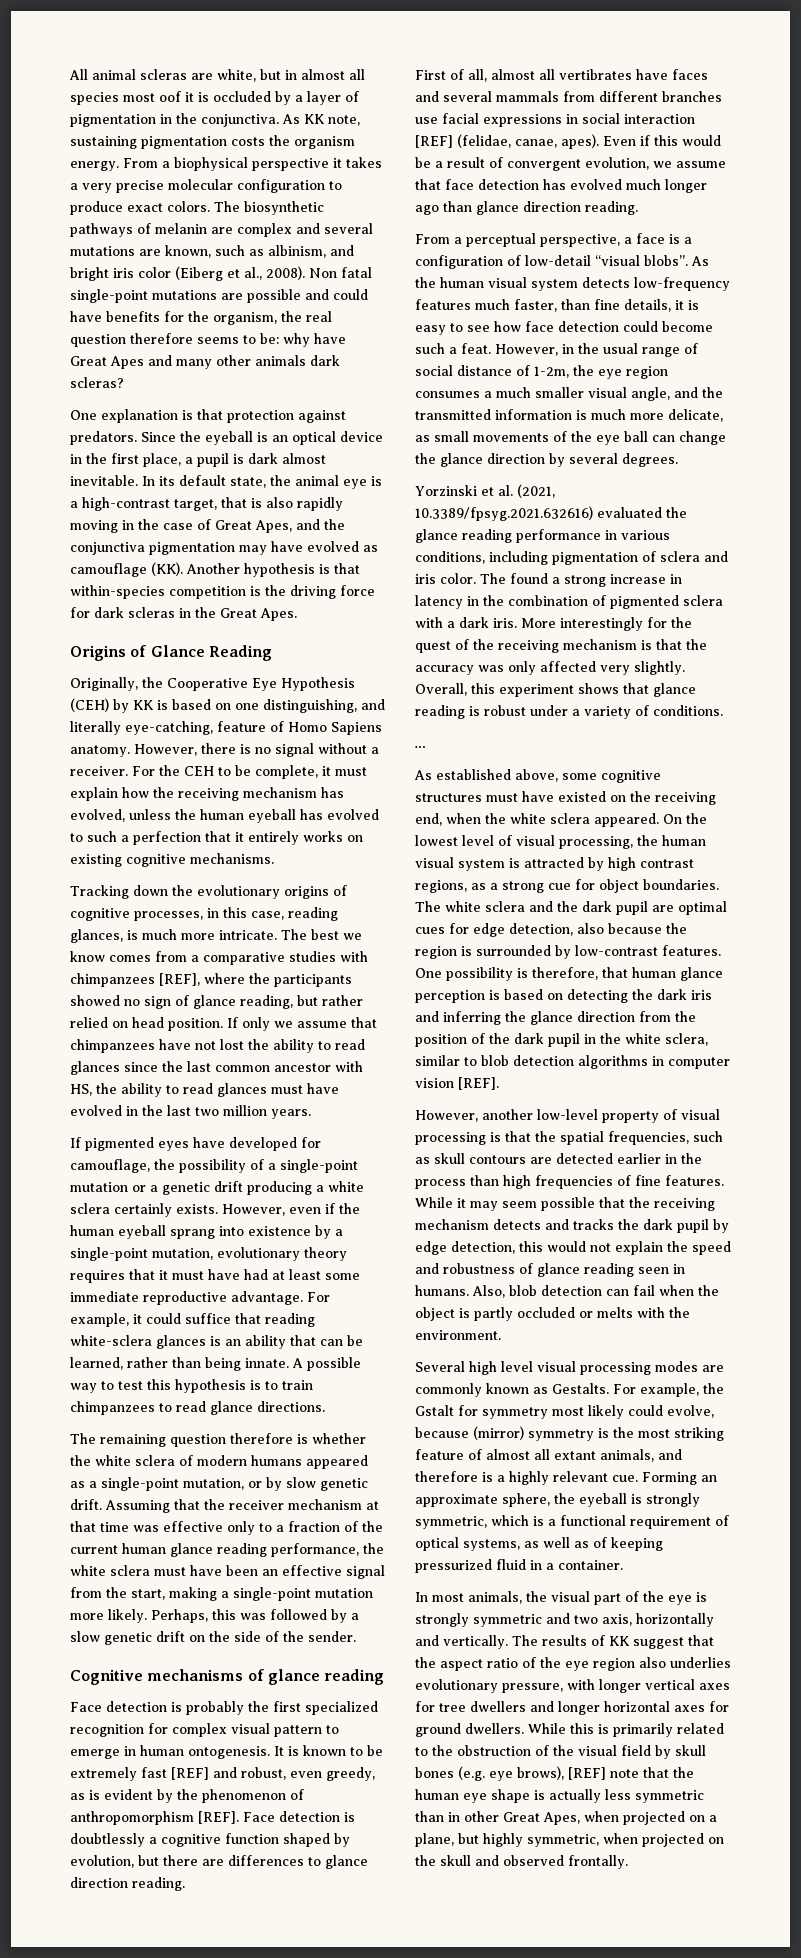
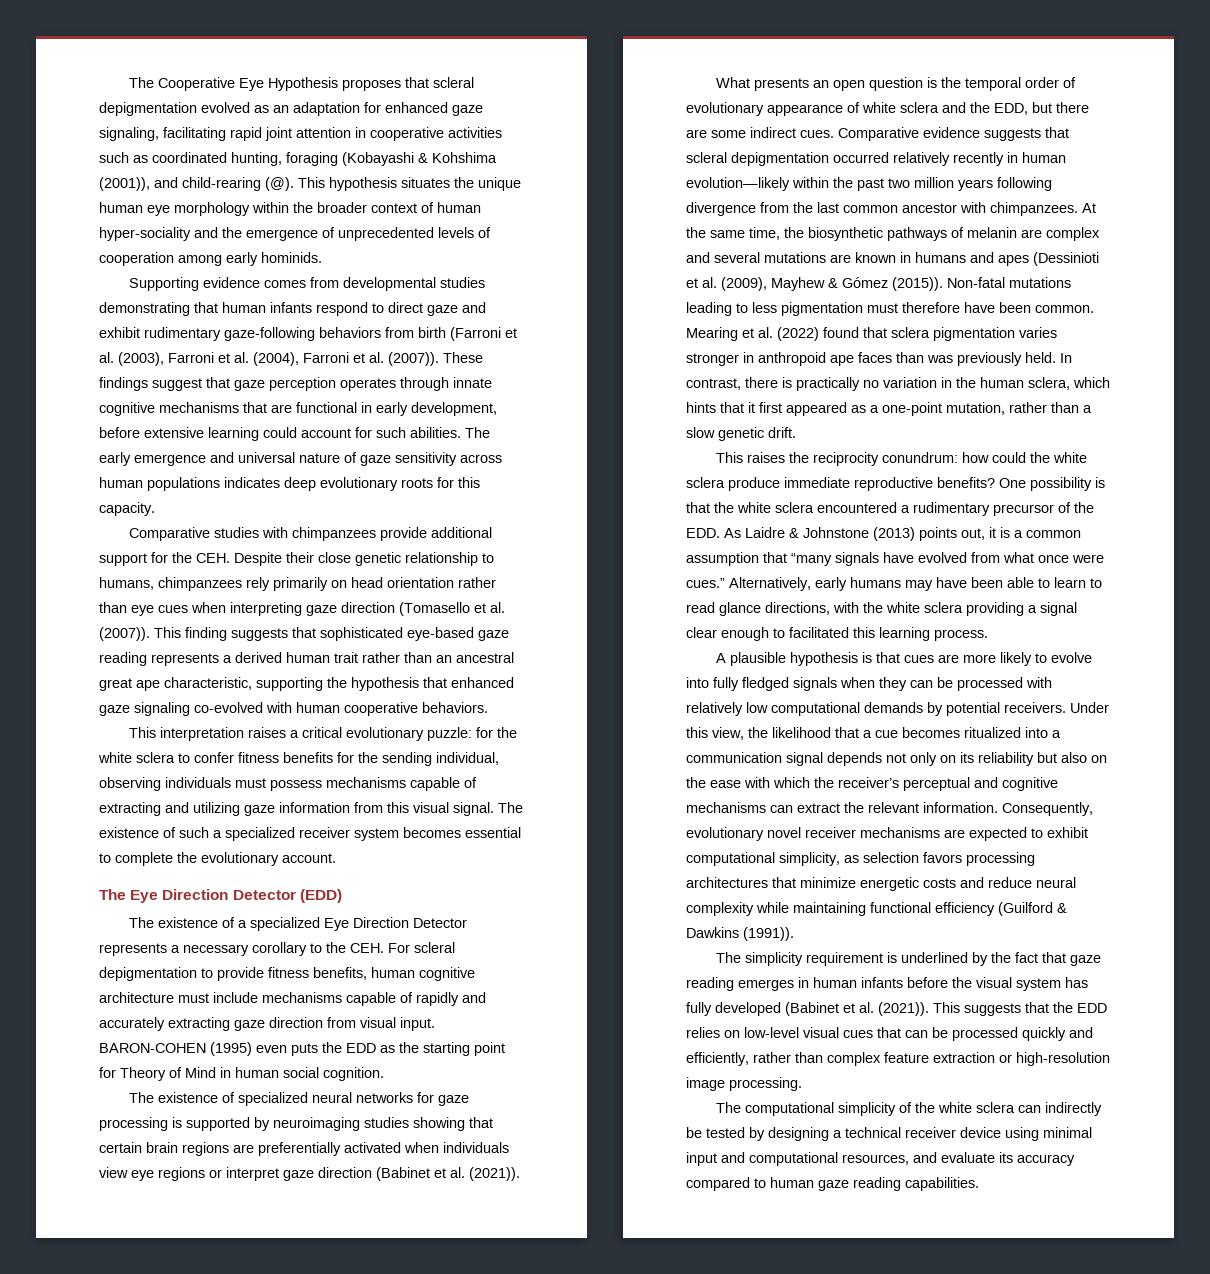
- All animal scleras are white, but in almost all species most oof it is occluded by a layer of pigmentation in the conjunctiva. As KK note, sustaining pigmentation costs the organism energy. From a biophysical perspective it takes a very precise molecular configuration to produce exact colors. The biosynthetic pathways of melanin are complex and several mutations are known, such as albinism, and bright iris color (Eiberg et al., 2008). Non fatal single-point mutations are possible and could have benefits for the organism, the real question therefore seems to be: why have Great Apes and many other animals dark scleras?
- One explanation is that protection against predators. Since the eyeball is an optical device in the first place, a pupil is dark almost inevitable. In its default state, the animal eye is a high-contrast target, that is also rapidly moving in the case of Great Apes, and the conjunctiva pigmentation may have evolved as camouflage (KK). Another hypothesis is that within-species competition is the driving force for dark scleras in the Great Apes.
- Origins of Glance Reading
- Originally, the Cooperative Eye Hypothesis (CEH) by KK is based on one distinguishing, and literally eye-catching, feature of Homo Sapiens anatomy. However, there is no signal without a receiver. For the CEH to be complete, it must explain how the receiving mechanism has evolved, unless the human eyeball has evolved to such a perfection that it entirely works on existing cognitive mechanisms.
- Tracking down the evolutionary origins of cognitive processes, in this case, reading glances, is much more intricate. The best we know comes from a comparative studies with chimpanzees [REF], where the participants showed no sign of glance reading, but rather relied on head position. If only we assume that chimpanzees have not lost the ability to read glances since the last common ancestor with HS, the ability to read glances must have evolved in the last two million years.
- If pigmented eyes have developed for camouflage, the possibility of a single-point mutation or a genetic drift producing a white sclera certainly exists. However, even if the human eyeball sprang into existence by a single-point mutation, evolutionary theory requires that it must have had at least some immediate reproductive advantage. For example, it could suffice that reading white-sclera glances is an ability that can be learned, rather than being innate. A possible way to test this hypothesis is to train chimpanzees to read glance directions.
- The remaining question therefore is whether the white sclera of modern humans appeared as a single-point mutation, or by slow genetic drift. Assuming that the receiver mechanism at that time was effective only to a fraction of the current human glance reading performance, the white sclera must have been an effective signal from the start, making a single-point mutation more likely. Perhaps, this was followed by a slow genetic drift on the side of the sender.
- Cognitive mechanisms of glance reading
- Face detection is probably the first specialized recognition for complex visual pattern to emerge in human ontogenesis. It is known to be extremely fast [REF] and robust, even greedy, as is evident by the phenomenon of anthropomorphism [REF]. Face detection is doubtlessly a cognitive function shaped by evolution, but there are differences to glance direction reading.
- First of all, almost all vertibrates have faces and several mammals from different branches use facial expressions in social interaction [REF] (felidae, canae, apes). Even if this would be a result of convergent evolution, we assume that face detection has evolved much longer ago than glance direction reading.
- From a perceptual perspective, a face is a configuration of low-detail “visual blobs”. As the human visual system detects low-frequency features much faster, than fine details, it is easy to see how face detection could become such a feat. However, in the usual range of social distance of 1-2m, the eye region consumes a much smaller visual angle, and the transmitted information is much more delicate, as small movements of the eye ball can change the glance direction by several degrees.
- Yorzinski et al. (2021, 10.3389/fpsyg.2021.632616) evaluated the glance reading performance in various conditions, including pigmentation of sclera and iris color. The found a strong increase in latency in the combination of pigmented sclera with a dark iris. More interestingly for the quest of the receiving mechanism is that the accuracy was only affected very slightly. Overall, this experiment shows that glance reading is robust under a variety of conditions.
- …
- As established above, some cognitive structures must have existed on the receiving end, when the white sclera appeared. On the lowest level of visual processing, the human visual system is attracted by high contrast regions, as a strong cue for object boundaries. The white sclera and the dark pupil are optimal cues for edge detection, also because the region is surrounded by low-contrast features. One possibility is therefore, that human glance perception is based on detecting the dark iris and inferring the glance direction from the position of the dark pupil in the white sclera, similar to blob detection algorithms in computer vision [REF].
- However, another low-level property of visual processing is that the spatial frequencies, such as skull contours are detected earlier in the process than high frequencies of fine features. While it may seem possible that the receiving mechanism detects and tracks the dark pupil by edge detection, this would not explain the speed and robustness of glance reading seen in humans. Also, blob detection can fail when the object is partly occluded or melts with the environment.
- Several high level visual processing modes are commonly known as Gestalts. For example, the Gstalt for symmetry most likely could evolve, because (mirror) symmetry is the most striking feature of almost all extant animals, and therefore is a highly relevant cue. Forming an approximate sphere, the eyeball is strongly symmetric, which is a functional requirement of optical systems, as well as of keeping pressurized fluid in a container.
- In most animals, the visual part of the eye is strongly symmetric and two axis, horizontally and vertically. The results of KK suggest that the aspect ratio of the eye region also underlies evolutionary pressure, with longer vertical axes for tree dwellers and longer horizontal axes for ground dwellers. While this is primarily related to the obstruction of the visual field by skull bones (e.g. eye brows), [REF] note that the human eye shape is actually less symmetric than in other Great Apes, when projected on a plane, but highly symmetric, when projected on the skull and observed frontally.
+ The Cooperative Eye Hypothesis proposes that scleral depigmentation evolved as an adaptation for enhanced gaze signaling, facilitating rapid joint attention in cooperative activities such as coordinated hunting, foraging (Kobayashi & Kohshima (2001)), and child-rearing (@). This hypothesis situates the unique human eye morphology within the broader context of human hyper-sociality and the emergence of unprecedented levels of cooperation among early hominids.
+ Supporting evidence comes from developmental studies demonstrating that human infants respond to direct gaze and exhibit rudimentary gaze-following behaviors from birth (Farroni et al. (2003), Farroni et al. (2004), Farroni et al. (2007)). These findings suggest that gaze perception operates through innate cognitive mechanisms that are functional in early development, before extensive learning could account for such abilities. The early emergence and universal nature of gaze sensitivity across human populations indicates deep evolutionary roots for this capacity.
+ Comparative studies with chimpanzees provide additional support for the CEH. Despite their close genetic relationship to humans, chimpanzees rely primarily on head orientation rather than eye cues when interpreting gaze direction (Tomasello et al. (2007)). This finding suggests that sophisticated eye-based gaze reading represents a derived human trait rather than an ancestral great ape characteristic, supporting the hypothesis that enhanced gaze signaling co-evolved with human cooperative behaviors.
+ This interpretation raises a critical evolutionary puzzle: for the white sclera to confer fitness benefits for the sending individual, observing individuals must possess mechanisms capable of extracting and utilizing gaze information from this visual signal. The existence of such a specialized receiver system becomes essential to complete the evolutionary account.
+ The Eye Direction Detector (EDD)
+ The existence of a specialized Eye Direction Detector represents a necessary corollary to the CEH. For scleral depigmentation to provide fitness benefits, human cognitive architecture must include mechanisms capable of rapidly and accurately extracting gaze direction from visual input. BARON-COHEN (1995) even puts the EDD as the starting point for Theory of Mind in human social cognition.
+ The existence of specialized neural networks for gaze processing is supported by neuroimaging studies showing that certain brain regions are preferentially activated when individuals view eye regions or interpret gaze direction (Babinet et al. (2021)).
+ What presents an open question is the temporal order of evolutionary appearance of white sclera and the EDD, but there are some indirect cues. Comparative evidence suggests that scleral depigmentation occurred relatively recently in human evolution—likely within the past two million years following divergence from the last common ancestor with chimpanzees. At the same time, the biosynthetic pathways of melanin are complex and several mutations are known in humans and apes (Dessinioti et al. (2009), Mayhew & Gómez (2015)). Non-fatal mutations leading to less pigmentation must therefore have been common. Mearing et al. (2022) found that sclera pigmentation varies stronger in anthropoid ape faces than was previously held. In contrast, there is practically no variation in the human sclera, which hints that it first appeared as a one-point mutation, rather than a slow genetic drift.
+ This raises the reciprocity conundrum: how could the white sclera produce immediate reproductive benefits? One possibility is that the white sclera encountered a rudimentary precursor of the EDD. As Laidre & Johnstone (2013) points out, it is a common assumption that “many signals have evolved from what once were cues.” Alternatively, early humans may have been able to learn to read glance directions, with the white sclera providing a signal clear enough to facilitated this learning process.
+ A plausible hypothesis is that cues are more likely to evolve into fully fledged signals when they can be processed with relatively low computational demands by potential receivers. Under this view, the likelihood that a cue becomes ritualized into a communication signal depends not only on its reliability but also on the ease with which the receiver’s perceptual and cognitive mechanisms can extract the relevant information. Consequently, evolutionary novel receiver mechanisms are expected to exhibit computational simplicity, as selection favors processing architectures that minimize energetic costs and reduce neural complexity while maintaining functional efficiency (Guilford & Dawkins (1991)).
+ The simplicity requirement is underlined by the fact that gaze reading emerges in human infants before the visual system has fully developed (Babinet et al. (2021)). This suggests that the EDD relies on low-level visual cues that can be processed quickly and efficiently, rather than complex feature extraction or high-resolution image processing.
+ The computational simplicity of the white sclera can indirectly be tested by designing a technical receiver device using minimal input and computational resources, and evaluate its accuracy compared to human gaze reading capabilities.

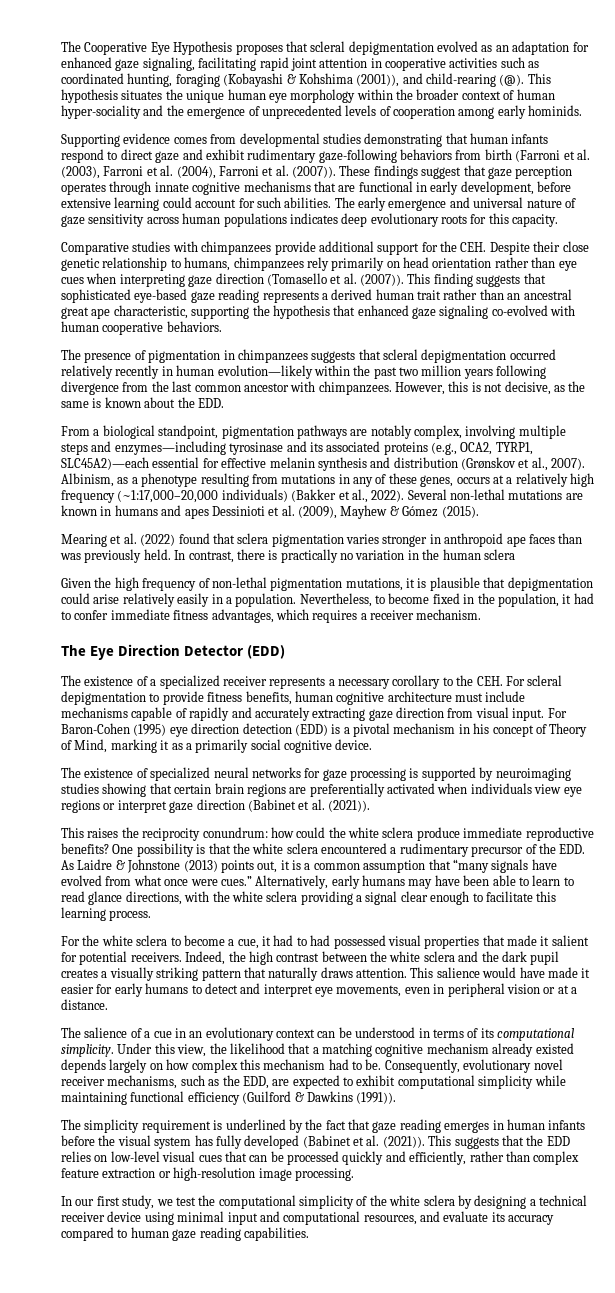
- This interpretation raises a critical evolutionary puzzle: for the white sclera to confer fitness benefits for the sending individual, observing individuals must possess mechanisms capable of extracting and utilizing gaze information from this visual signal. The existence of such a specialized receiver system becomes essential to complete the evolutionary account.
+ The presence of pigmentation in chimpanzees suggests that scleral depigmentation occurred relatively recently in human evolution—likely within the past two million years following divergence from the last common ancestor with chimpanzees. However, this is not decisive, as the same is known about the EDD.
+ From a biological standpoint, pigmentation pathways are notably complex, involving multiple steps and enzymes—including tyrosinase and its associated proteins (e.g., OCA2, TYRP1, SLC45A2)—each essential for effective melanin synthesis and distribution (Grønskov et al., 2007). Albinism, as a phenotype resulting from mutations in any of these genes, occurs at a relatively high frequency (~1:17,000–20,000 individuals) (Bakker et al., 2022). Several non-lethal mutations are known in humans and apes Dessinioti et al. (2009), Mayhew & Gómez (2015).
+ Mearing et al. (2022) found that sclera pigmentation varies stronger in anthropoid ape faces than was previously held. In contrast, there is practically no variation in the human sclera
+ Given the high frequency of non-lethal pigmentation mutations, it is plausible that depigmentation could arise relatively easily in a population. Nevertheless, to become fixed in the population, it had to confer immediate fitness advantages, which requires a receiver mechanism.
- The existence of a specialized Eye Direction Detector represents a necessary corollary to the CEH. For scleral depigmentation to provide fitness benefits, human cognitive architecture must include mechanisms capable of rapidly and accurately extracting gaze direction from visual input.
+ The existence of a specialized receiver represents a necessary corollary to the CEH. For scleral depigmentation to provide fitness benefits, human cognitive architecture must include mechanisms capable of rapidly and accurately extracting gaze direction from visual input.
- BARON-COHEN (1995) even puts the EDD as the starting point for Theory of Mind in human social cognition.
+ For Baron-Cohen (1995) eye direction detection (EDD) is a pivotal mechanism in his concept of Theory of Mind, marking it as a primarily social cognitive device.
- What presents an open question is the temporal order of evolutionary appearance of white sclera and the EDD, but there are some indirect cues. Comparative evidence suggests that scleral depigmentation occurred relatively recently in human evolution—likely within the past two million years following divergence from the last common ancestor with chimpanzees. At the same time, the biosynthetic pathways of melanin are complex and several mutations are known in humans and apes (Dessinioti et al. (2009), Mayhew & Gómez (2015)). Non-fatal mutations leading to less pigmentation must therefore have been common. Mearing et al. (2022) found that sclera pigmentation varies stronger in anthropoid ape faces than was previously held. In contrast, there is practically no variation in the human sclera, which hints that it first appeared as a one-point mutation, rather than a slow genetic drift.
- Alternatively, early humans may have been able to learn to read glance directions, with the white sclera providing a signal clear enough to facilitated this learning process.
+ Alternatively, early humans may have been able to learn to read glance directions, with the white sclera providing a signal clear enough to facilitate this learning process.
- A plausible hypothesis is that cues are more likely to evolve into fully fledged signals when they can be processed with relatively low computational demands by potential receivers.
+ For the white sclera to become a cue, it had to had possessed visual properties that made it salient for potential receivers. Indeed, the high contrast between the white sclera and the dark pupil creates a visually striking pattern that naturally draws attention. This salience would have made it easier for early humans to detect and interpret eye movements, even in peripheral vision or at a distance.
+ The salience of a cue in an evolutionary context can be understood in terms of its computational simplicity.
- Under this view, the likelihood that a cue becomes ritualized into a communication signal depends not only on its reliability but also on the ease with which the receiver’s perceptual and cognitive mechanisms can extract the relevant information. Consequently, evolutionary novel receiver mechanisms are expected to exhibit computational simplicity, as selection favors processing architectures that minimize energetic costs and reduce neural complexity while maintaining functional efficiency (Guilford & Dawkins (1991)).
+ Under this view, the likelihood that a matching cognitive mechanism already existed depends largely on how complex this mechanism had to be. Consequently, evolutionary novel receiver mechanisms, such as the EDD, are expected to exhibit computational simplicity while maintaining functional efficiency (Guilford & Dawkins (1991)).
- The computational simplicity of the white sclera can indirectly be tested by designing a technical receiver device using minimal input and computational resources, and evaluate its accuracy compared to human gaze reading capabilities.
+ In our first study, we test the computational simplicity of the white sclera by designing a technical receiver device using minimal input and computational resources, and evaluate its accuracy compared to human gaze reading capabilities.

